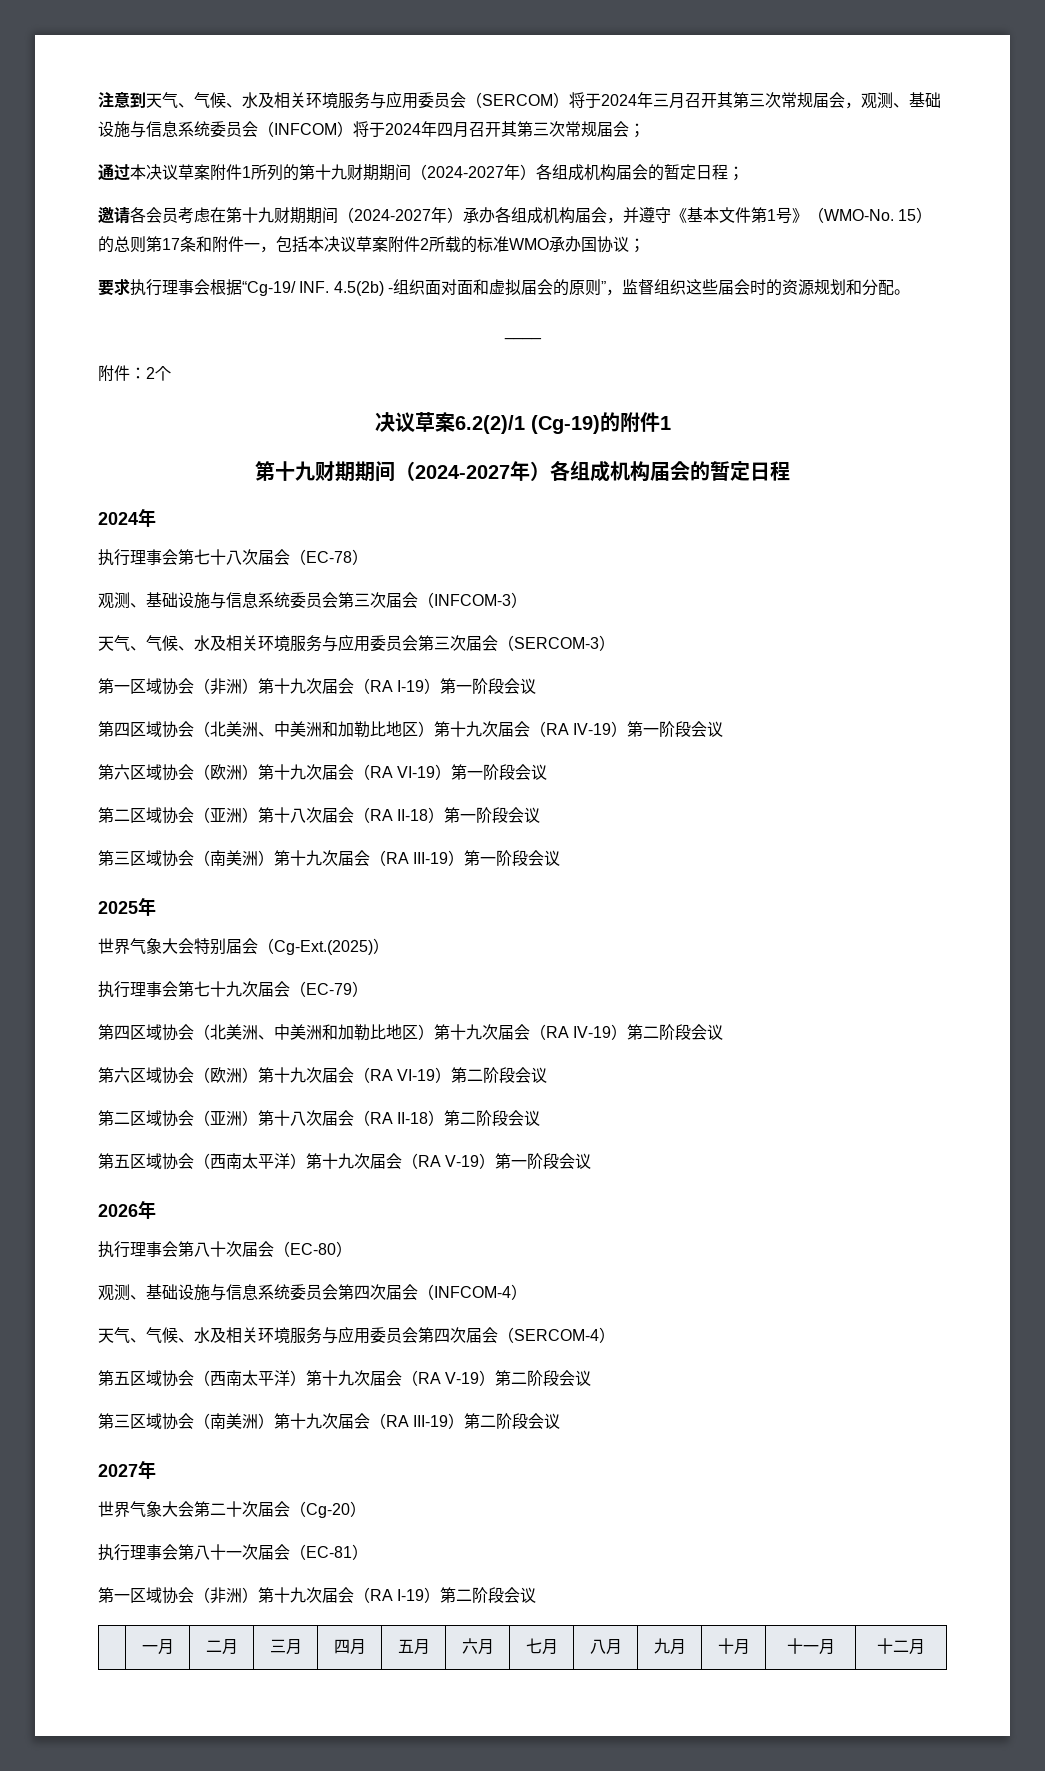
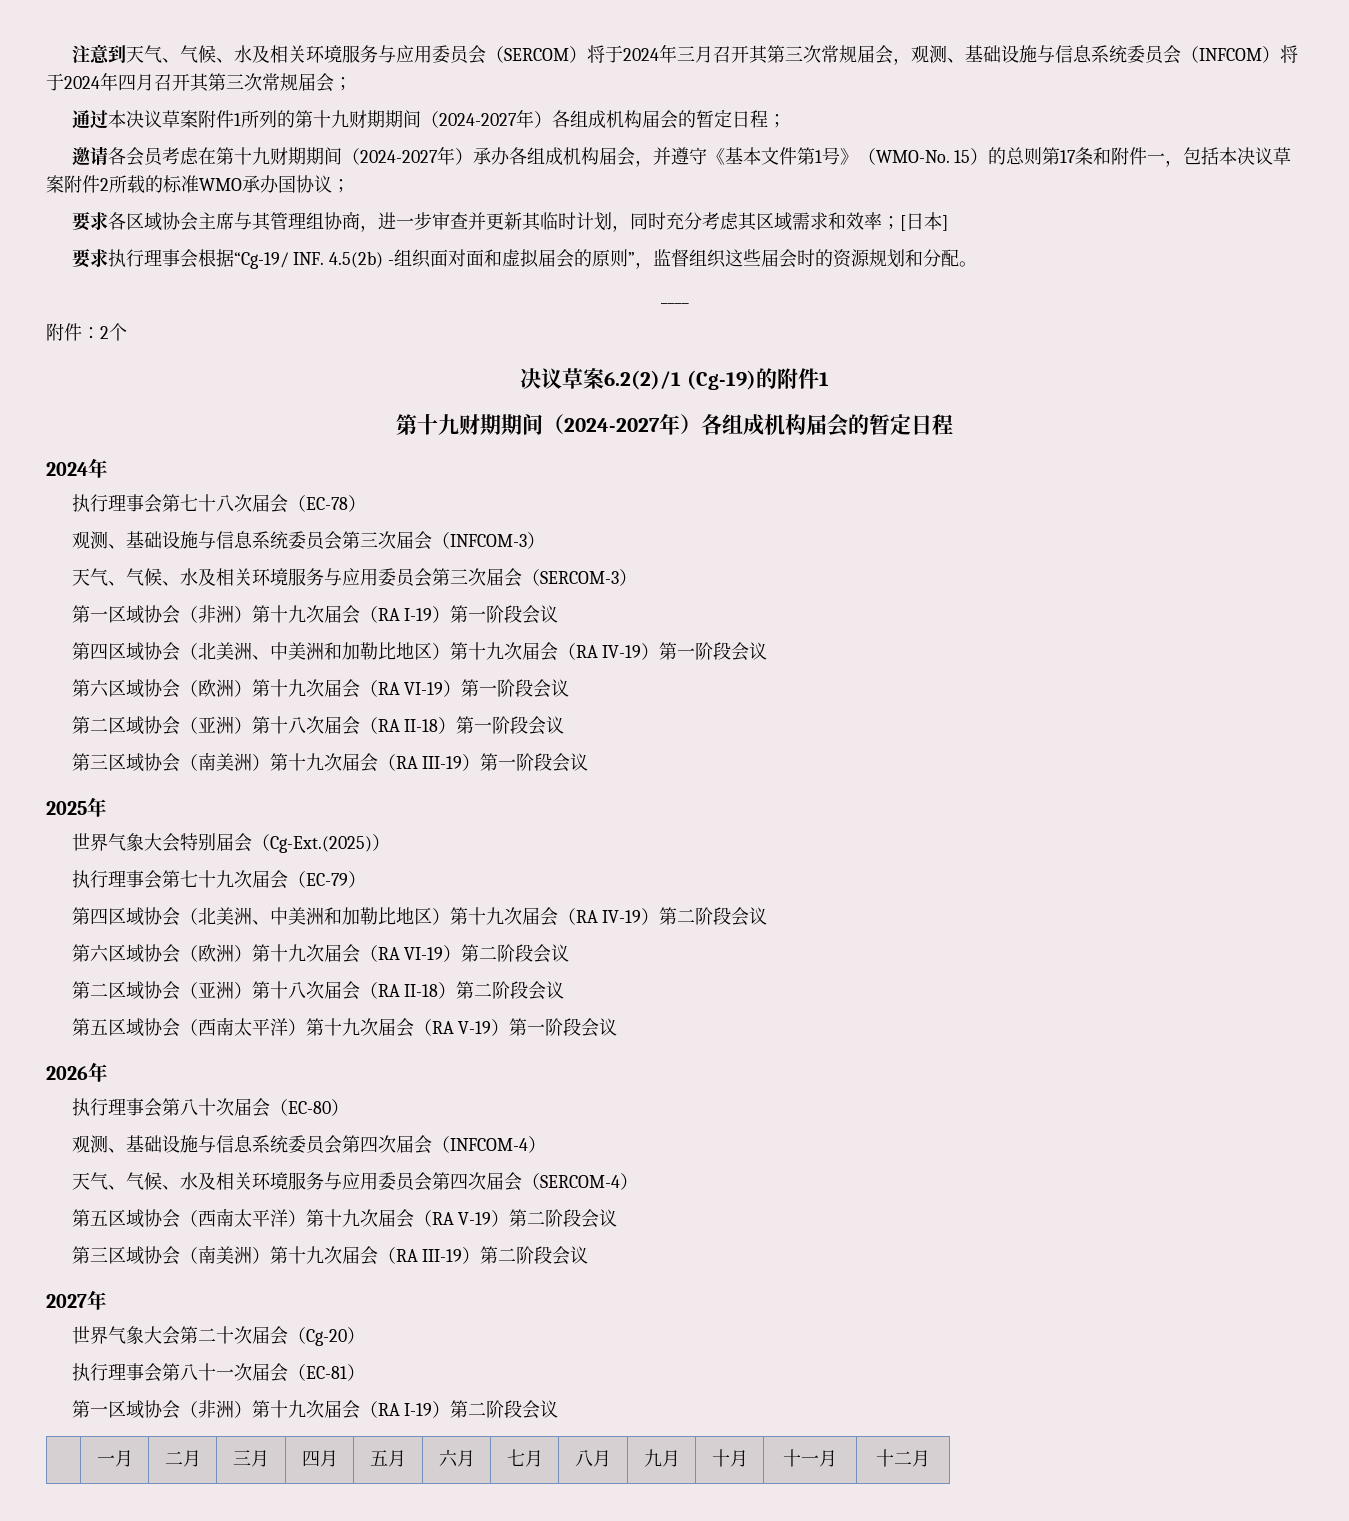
+ 要求各区域协会主席与其管理组协商，进一步审查并更新其临时计划，同时充分考虑其区域需求和效率；[日本]

